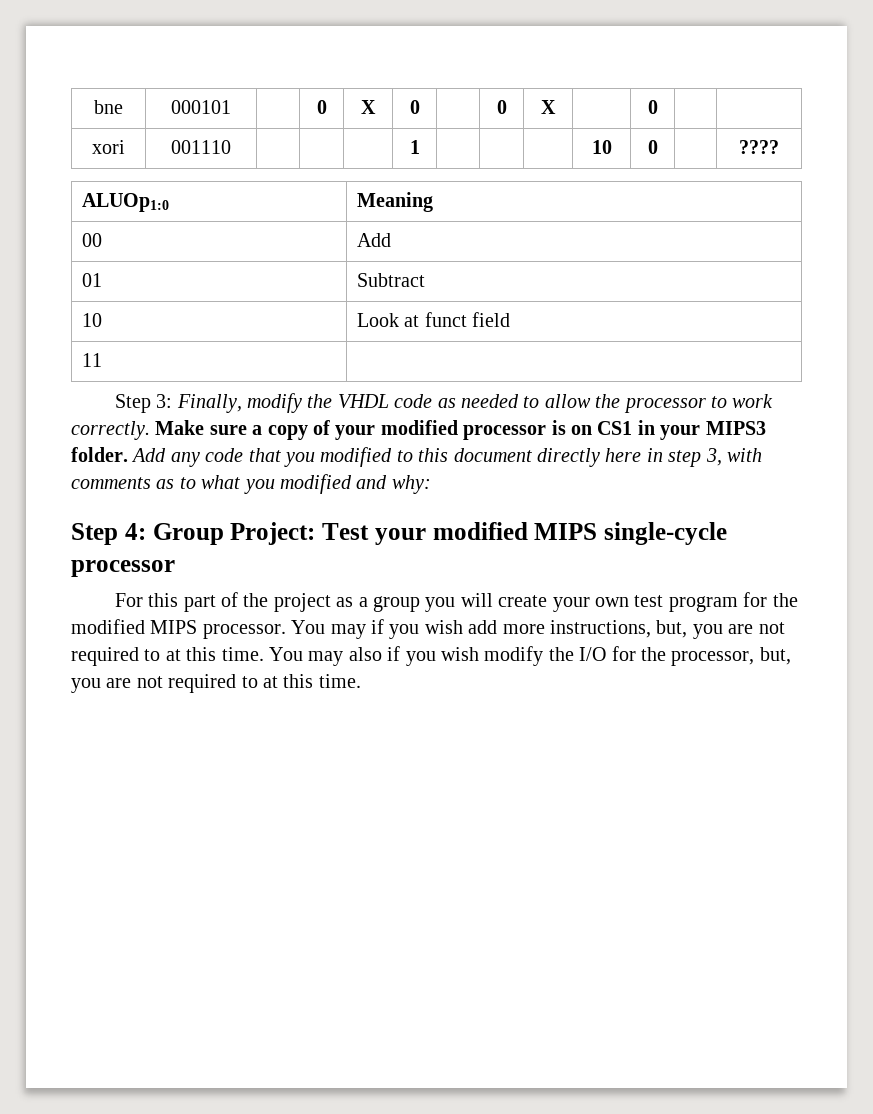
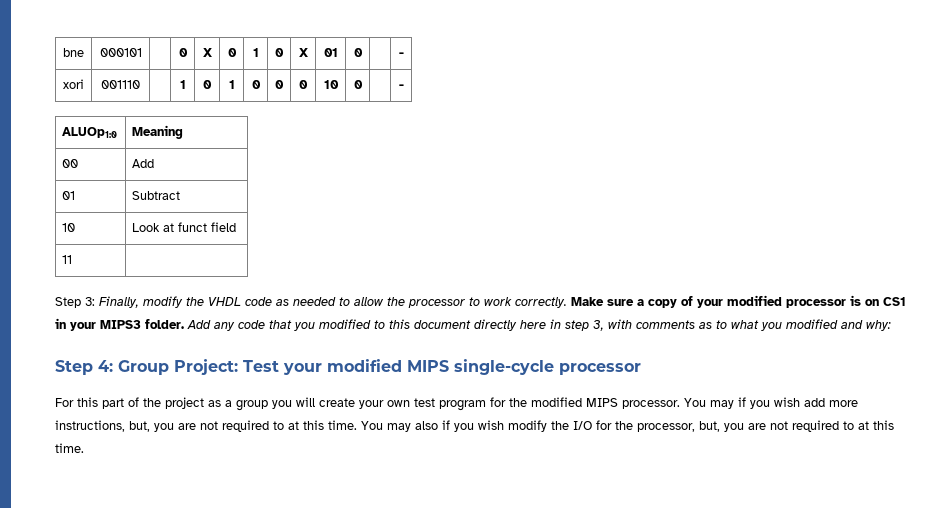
- bne | 000101 | | 0 | X | 0 | | 0 | X | | 0 | |
+ bne | 000101 | | 0 | X | 0 | 1 | 0 | X | 01 | 0 | | -
- xori | 001110 | | | | 1 | | | | 10 | 0 | | ????
+ xori | 001110 | | 1 | 0 | 1 | 0 | 0 | 0 | 10 | 0 | | -

